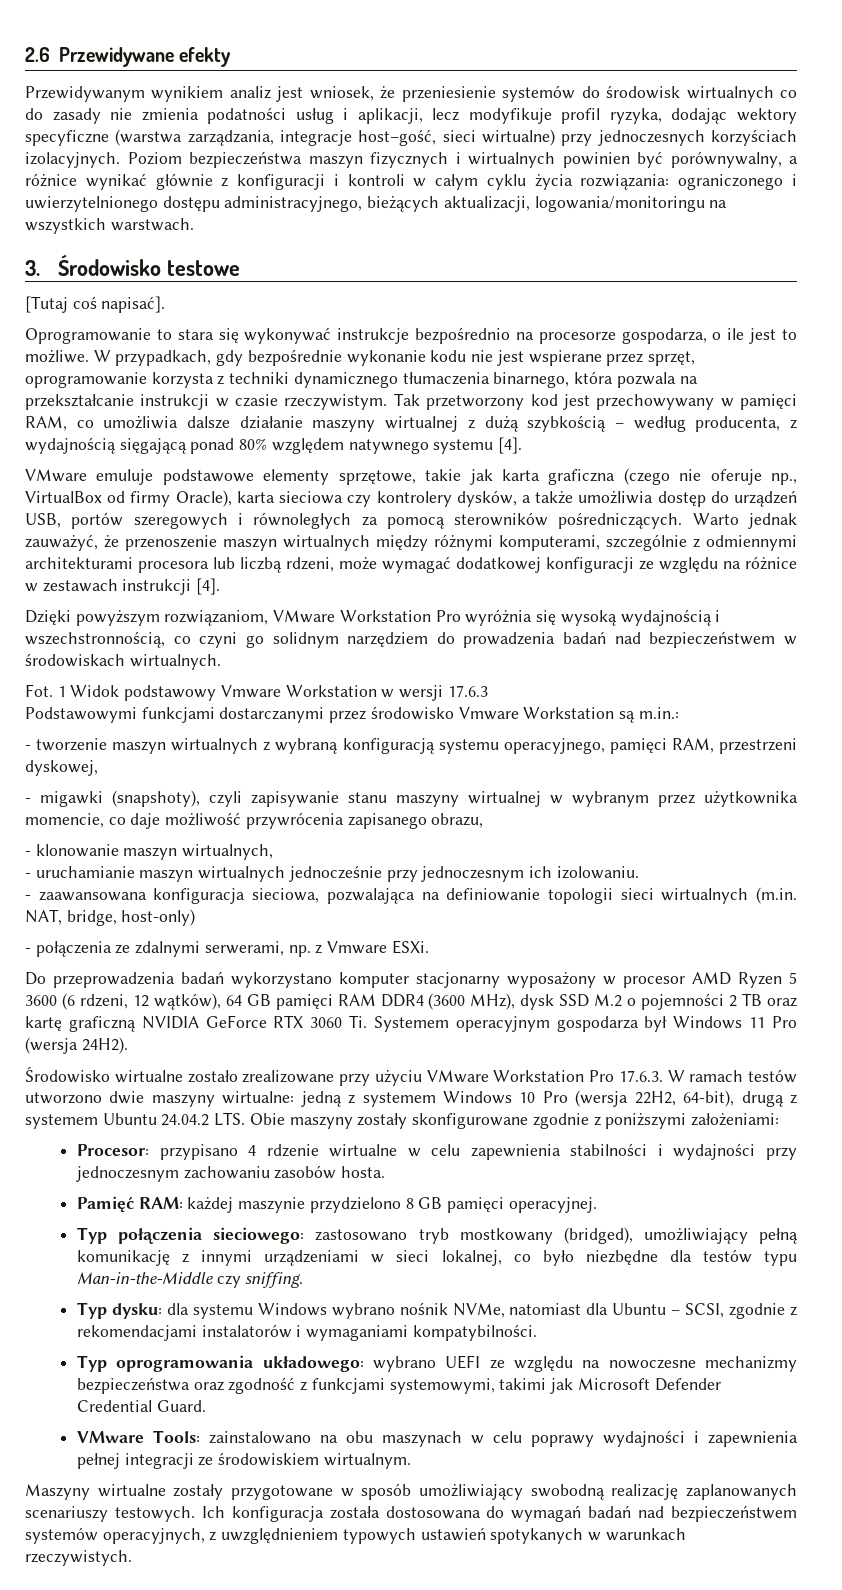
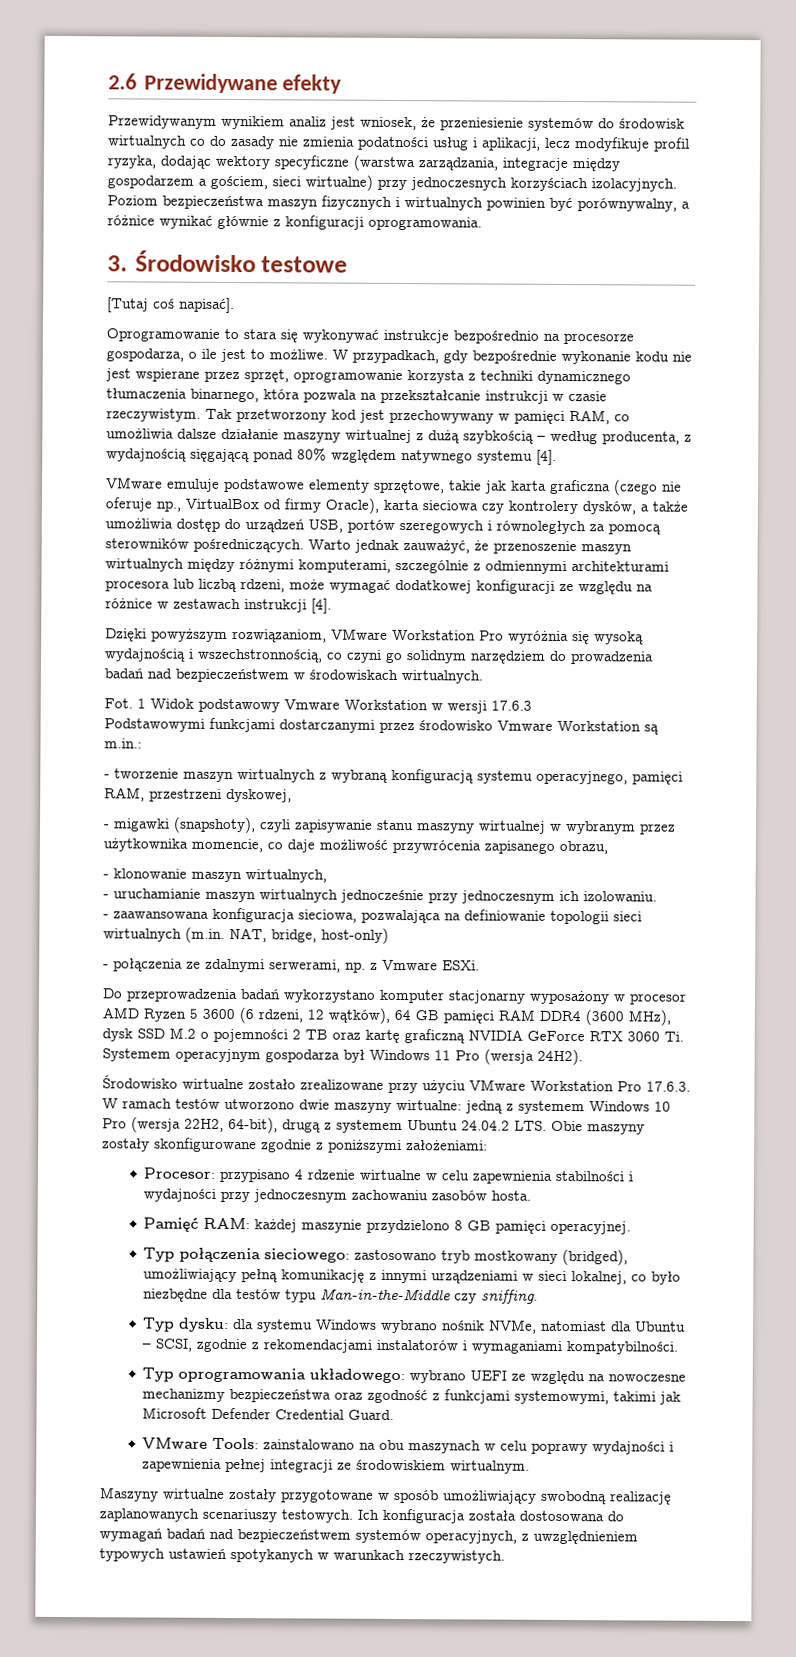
- Przewidywanym wynikiem analiz jest wniosek, że przeniesienie systemów do środowisk wirtualnych co do zasady nie zmienia podatności usług i aplikacji, lecz modyfikuje profil ryzyka, dodając wektory specyficzne (warstwa zarządzania, integracje host–gość, sieci wirtualne) przy jednoczesnych korzyściach izolacyjnych.
+ Przewidywanym wynikiem analiz jest wniosek, że przeniesienie systemów do środowisk wirtualnych co do zasady nie zmienia podatności usług i aplikacji, lecz modyfikuje profil ryzyka, dodając wektory specyficzne (warstwa zarządzania, integracje między gospodarzem a gościem, sieci wirtualne) przy jednoczesnych korzyściach izolacyjnych.
- Poziom bezpieczeństwa maszyn fizycznych i wirtualnych powinien być porównywalny, a różnice wynikać głównie z konfiguracji i kontroli w całym cyklu życia rozwiązania: ograniczonego i uwierzytelnionego dostępu administracyjnego, bieżących aktualizacji, logowania/monitoringu na wszystkich warstwach.
+ Poziom bezpieczeństwa maszyn fizycznych i wirtualnych powinien być porównywalny, a różnice wynikać głównie z konfiguracji oprogramowania.

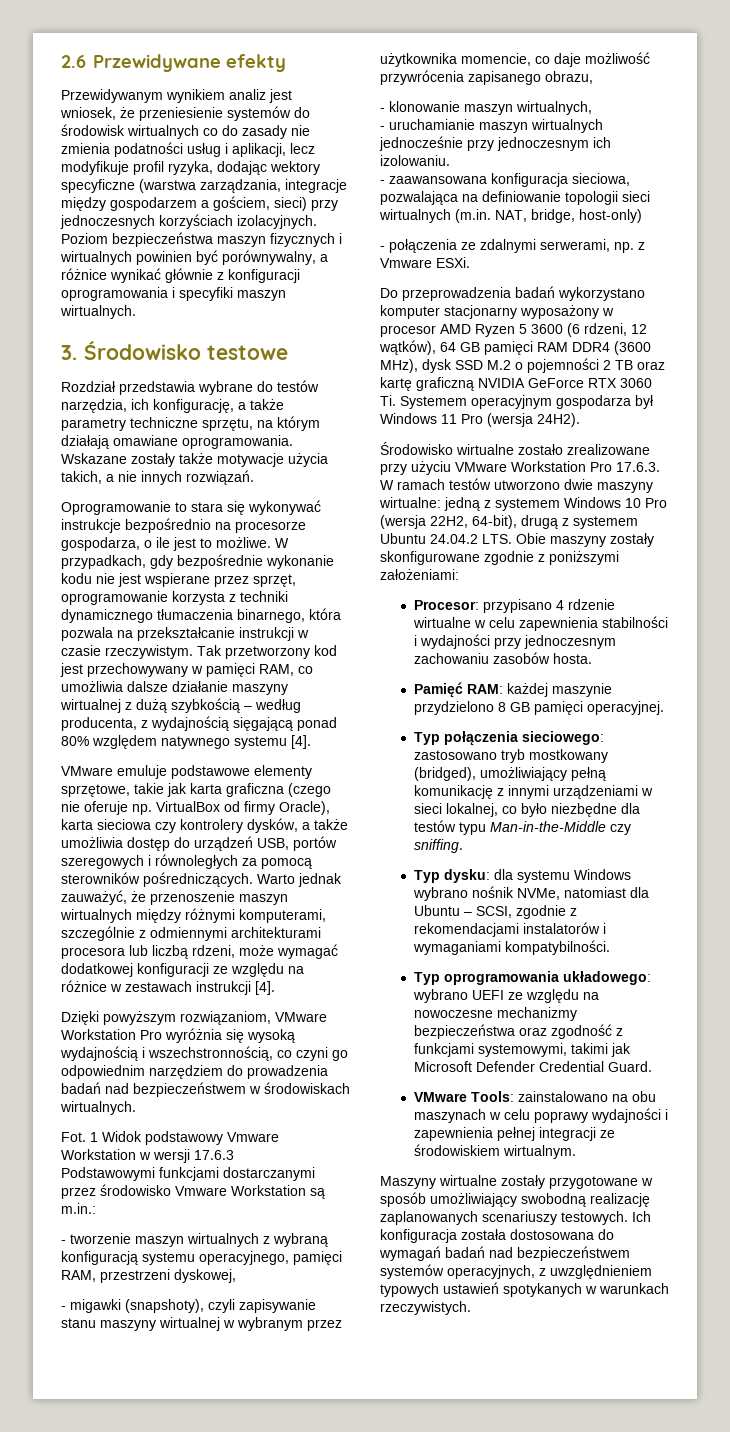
- Przewidywanym wynikiem analiz jest wniosek, że przeniesienie systemów do środowisk wirtualnych co do zasady nie zmienia podatności usług i aplikacji, lecz modyfikuje profil ryzyka, dodając wektory specyficzne (warstwa zarządzania, integracje między gospodarzem a gościem, sieci wirtualne) przy jednoczesnych korzyściach izolacyjnych.
+ Przewidywanym wynikiem analiz jest wniosek, że przeniesienie systemów do środowisk wirtualnych co do zasady nie zmienia podatności usług i aplikacji, lecz modyfikuje profil ryzyka, dodając wektory specyficzne (warstwa zarządzania, integracje między gospodarzem a gościem, sieci) przy jednoczesnych korzyściach izolacyjnych.
- Poziom bezpieczeństwa maszyn fizycznych i wirtualnych powinien być porównywalny, a różnice wynikać głównie z konfiguracji oprogramowania.
+ Poziom bezpieczeństwa maszyn fizycznych i wirtualnych powinien być porównywalny, a różnice wynikać głównie z konfiguracji oprogramowania i specyfiki maszyn wirtualnych.
  3. Środowisko testowe
- [Tutaj coś napisać].
+ Rozdział przedstawia wybrane do testów narzędzia, ich konfigurację, a także parametry techniczne sprzętu, na którym działają omawiane oprogramowania. Wskazane zostały także motywacje użycia takich, a nie innych rozwiązań.
- VMware emuluje podstawowe elementy sprzętowe, takie jak karta graficzna (czego nie oferuje np., VirtualBox od firmy Oracle), karta sieciowa czy kontrolery dysków, a także umożliwia dostęp do urządzeń USB, portów szeregowych i równoległych za pomocą sterowników pośredniczących.
+ VMware emuluje podstawowe elementy sprzętowe, takie jak karta graficzna (czego nie oferuje np. VirtualBox od firmy Oracle), karta sieciowa czy kontrolery dysków, a także umożliwia dostęp do urządzeń USB, portów szeregowych i równoległych za pomocą sterowników pośredniczących.
- Dzięki powyższym rozwiązaniom, VMware Workstation Pro wyróżnia się wysoką wydajnością i wszechstronnością, co czyni go solidnym narzędziem do prowadzenia badań nad bezpieczeństwem w środowiskach wirtualnych.
+ Dzięki powyższym rozwiązaniom, VMware Workstation Pro wyróżnia się wysoką wydajnością i wszechstronnością, co czyni go odpowiednim narzędziem do prowadzenia badań nad bezpieczeństwem w środowiskach wirtualnych.

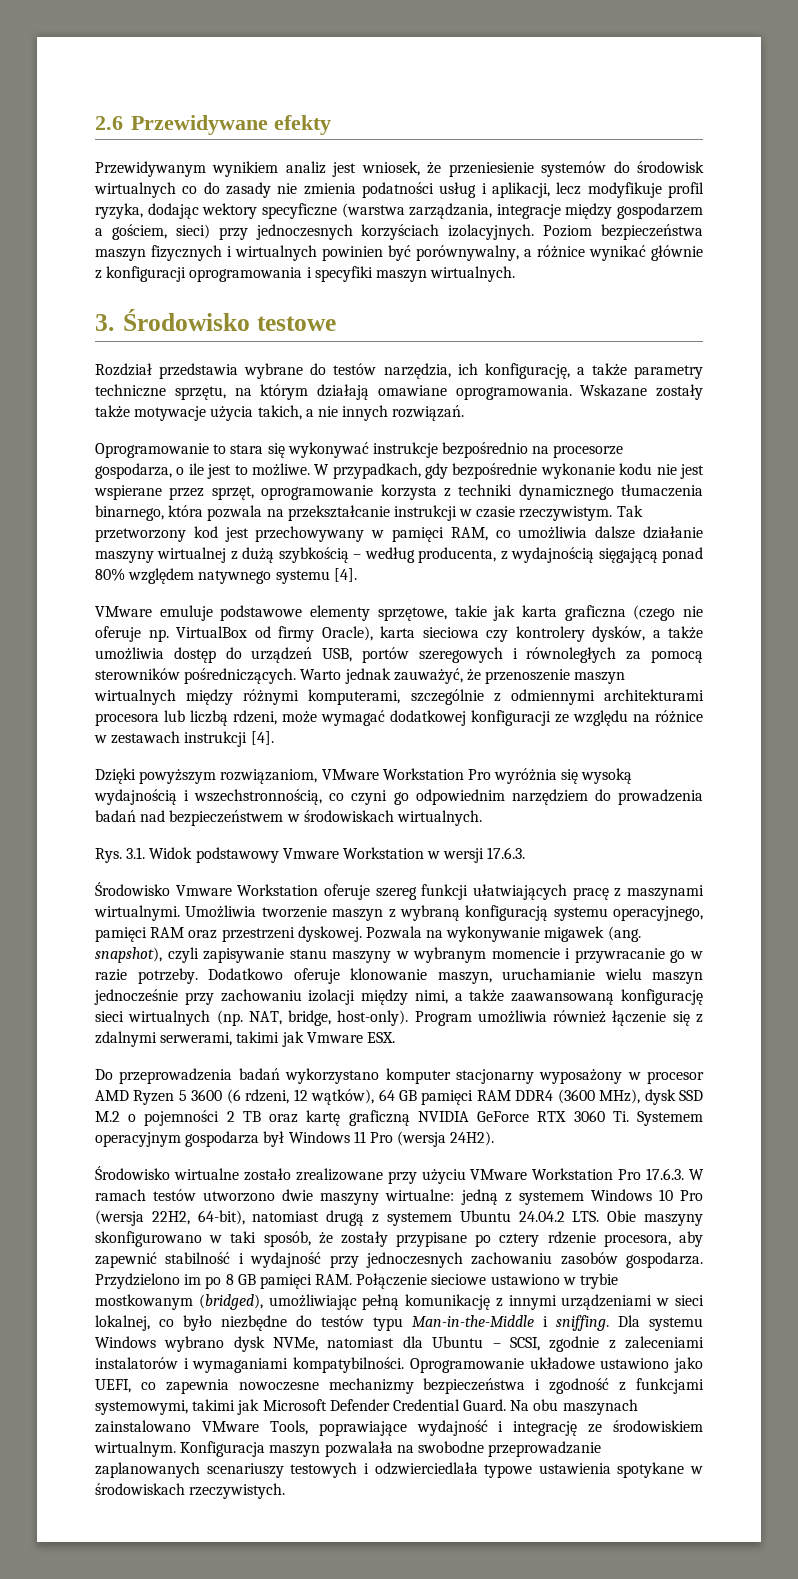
- Fot. 1 Widok podstawowy Vmware Workstation w wersji 17.6.3
- Podstawowymi funkcjami dostarczanymi przez środowisko Vmware Workstation są m.in.:
- - tworzenie maszyn wirtualnych z wybraną konfiguracją systemu operacyjnego, pamięci RAM, przestrzeni dyskowej,
- - migawki (snapshoty), czyli zapisywanie stanu maszyny wirtualnej w wybranym przez użytkownika momencie, co daje możliwość przywrócenia zapisanego obrazu,
- - klonowanie maszyn wirtualnych,
- - uruchamianie maszyn wirtualnych jednocześnie przy jednoczesnym ich izolowaniu.
- - zaawansowana konfiguracja sieciowa, pozwalająca na definiowanie topologii sieci wirtualnych (m.in. NAT, bridge, host-only)
- - połączenia ze zdalnymi serwerami, np. z Vmware ESXi.
+ Rys. 3.1. Widok podstawowy Vmware Workstation w wersji 17.6.3.
+ Środowisko Vmware Workstation oferuje szereg funkcji ułatwiających pracę z maszynami wirtualnymi. Umożliwia tworzenie maszyn z wybraną konfiguracją systemu operacyjnego, pamięci RAM oraz przestrzeni dyskowej. Pozwala na wykonywanie migawek (ang. snapshot), czyli zapisywanie stanu maszyny w wybranym momencie i przywracanie go w razie potrzeby. Dodatkowo oferuje klonowanie maszyn, uruchamianie wielu maszyn jednocześnie przy zachowaniu izolacji między nimi, a także zaawansowaną konfigurację sieci wirtualnych (np. NAT, bridge, host-only). Program umożliwia również łączenie się z zdalnymi serwerami, takimi jak Vmware ESX.
- jedną z systemem Windows 10 Pro (wersja 22H2, 64-bit), drugą z systemem Ubuntu 24.04.2 LTS. Obie maszyny zostały skonfigurowane zgodnie z poniższymi założeniami:
- Procesor: przypisano 4 rdzenie wirtualne w celu zapewnienia stabilności i wydajności przy jednoczesnym zachowaniu zasobów hosta.
- Pamięć RAM: każdej maszynie przydzielono 8 GB pamięci operacyjnej.
- Typ połączenia sieciowego: zastosowano tryb mostkowany (bridged), umożliwiający pełną komunikację z innymi urządzeniami w sieci lokalnej, co było niezbędne dla testów typu Man-in-the-Middle czy sniffing.
- Typ dysku: dla systemu Windows wybrano nośnik NVMe, natomiast dla Ubuntu – SCSI, zgodnie z rekomendacjami instalatorów i wymaganiami kompatybilności.
- Typ oprogramowania układowego: wybrano UEFI ze względu na nowoczesne mechanizmy bezpieczeństwa oraz zgodność z funkcjami systemowymi, takimi jak Microsoft Defender Credential Guard.
- VMware Tools: zainstalowano na obu maszynach w celu poprawy wydajności i zapewnienia pełnej integracji ze środowiskiem wirtualnym.
- Maszyny wirtualne zostały przygotowane w sposób umożliwiający swobodną realizację zaplanowanych scenariuszy testowych. Ich konfiguracja została dostosowana do wymagań badań nad bezpieczeństwem systemów operacyjnych, z uwzględnieniem typowych ustawień spotykanych w warunkach rzeczywistych.
+ jedną z systemem Windows 10 Pro (wersja 22H2, 64-bit), natomiast drugą z systemem Ubuntu 24.04.2 LTS. Obie maszyny skonfigurowano w taki sposób, że zostały przypisane po cztery rdzenie procesora, aby zapewnić stabilność i wydajność przy jednoczesnych zachowaniu zasobów gospodarza. Przydzielono im po 8 GB pamięci RAM. Połączenie sieciowe ustawiono w trybie mostkowanym (bridged), umożliwiając pełną komunikację z innymi urządzeniami w sieci lokalnej, co było niezbędne do testów typu Man-in-the-Middle i sniffing. Dla systemu Windows wybrano dysk NVMe, natomiast dla Ubuntu – SCSI, zgodnie z zaleceniami instalatorów i wymaganiami kompatybilności. Oprogramowanie układowe ustawiono jako UEFI, co zapewnia nowoczesne mechanizmy bezpieczeństwa i zgodność z funkcjami systemowymi, takimi jak Microsoft Defender Credential Guard. Na obu maszynach zainstalowano VMware Tools, poprawiające wydajność i integrację ze środowiskiem wirtualnym. Konfiguracja maszyn pozwalała na swobodne przeprowadzanie zaplanowanych scenariuszy testowych i odzwierciedlała typowe ustawienia spotykane w środowiskach rzeczywistych.

